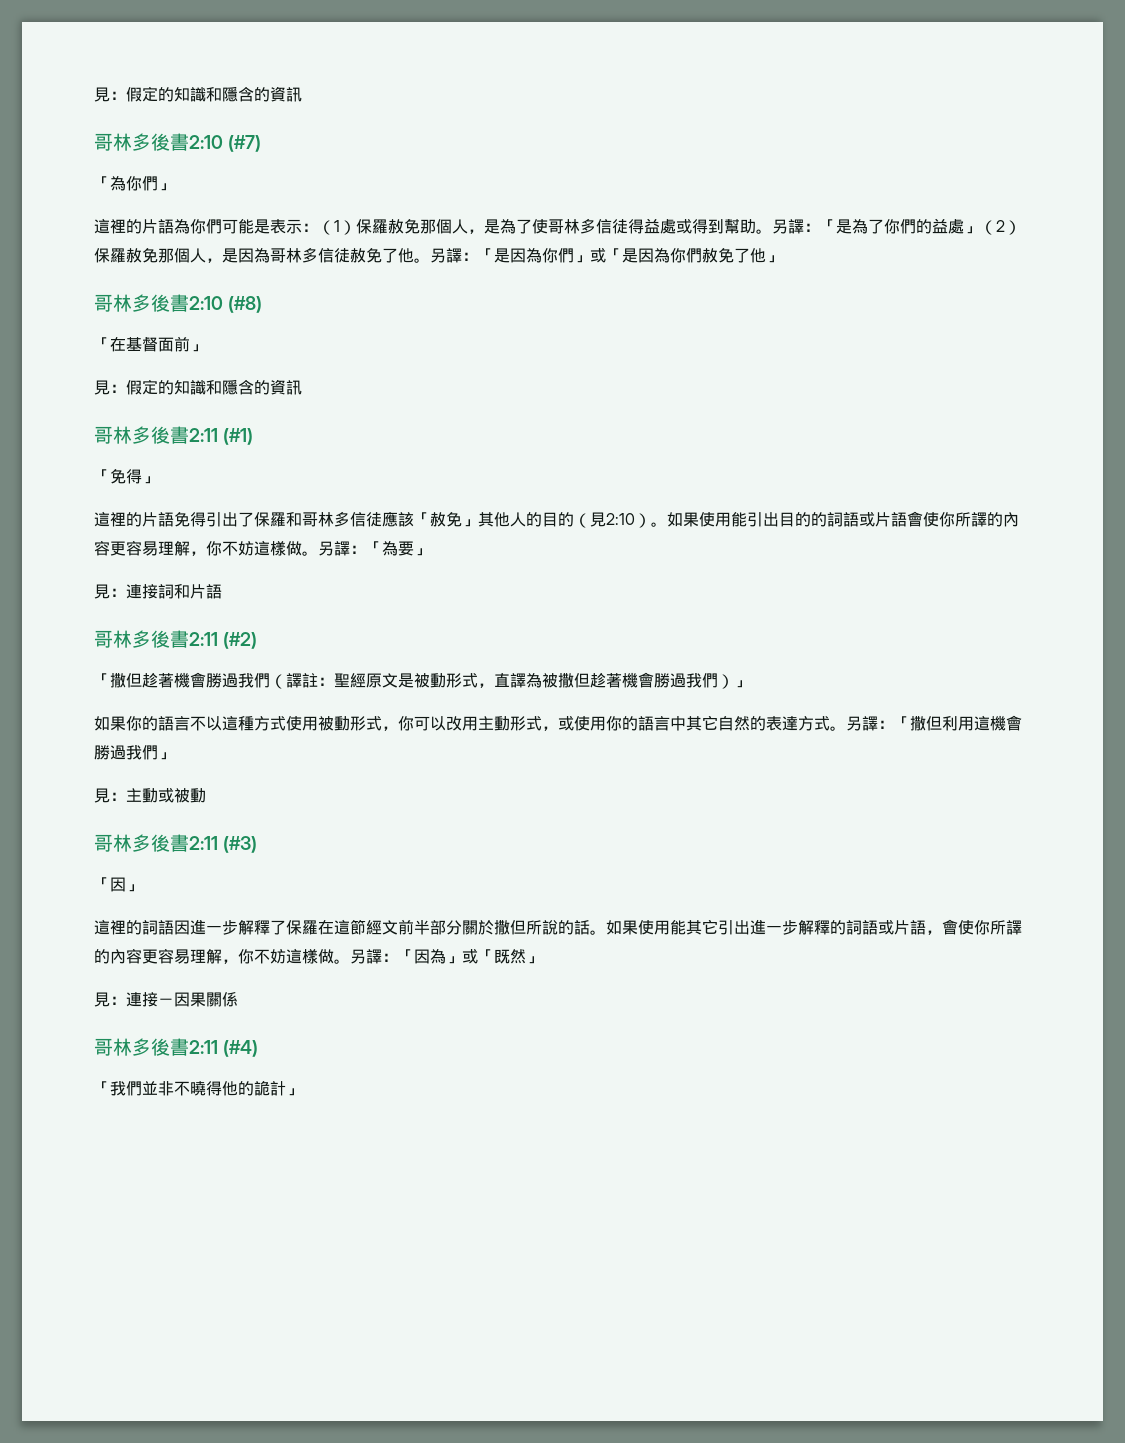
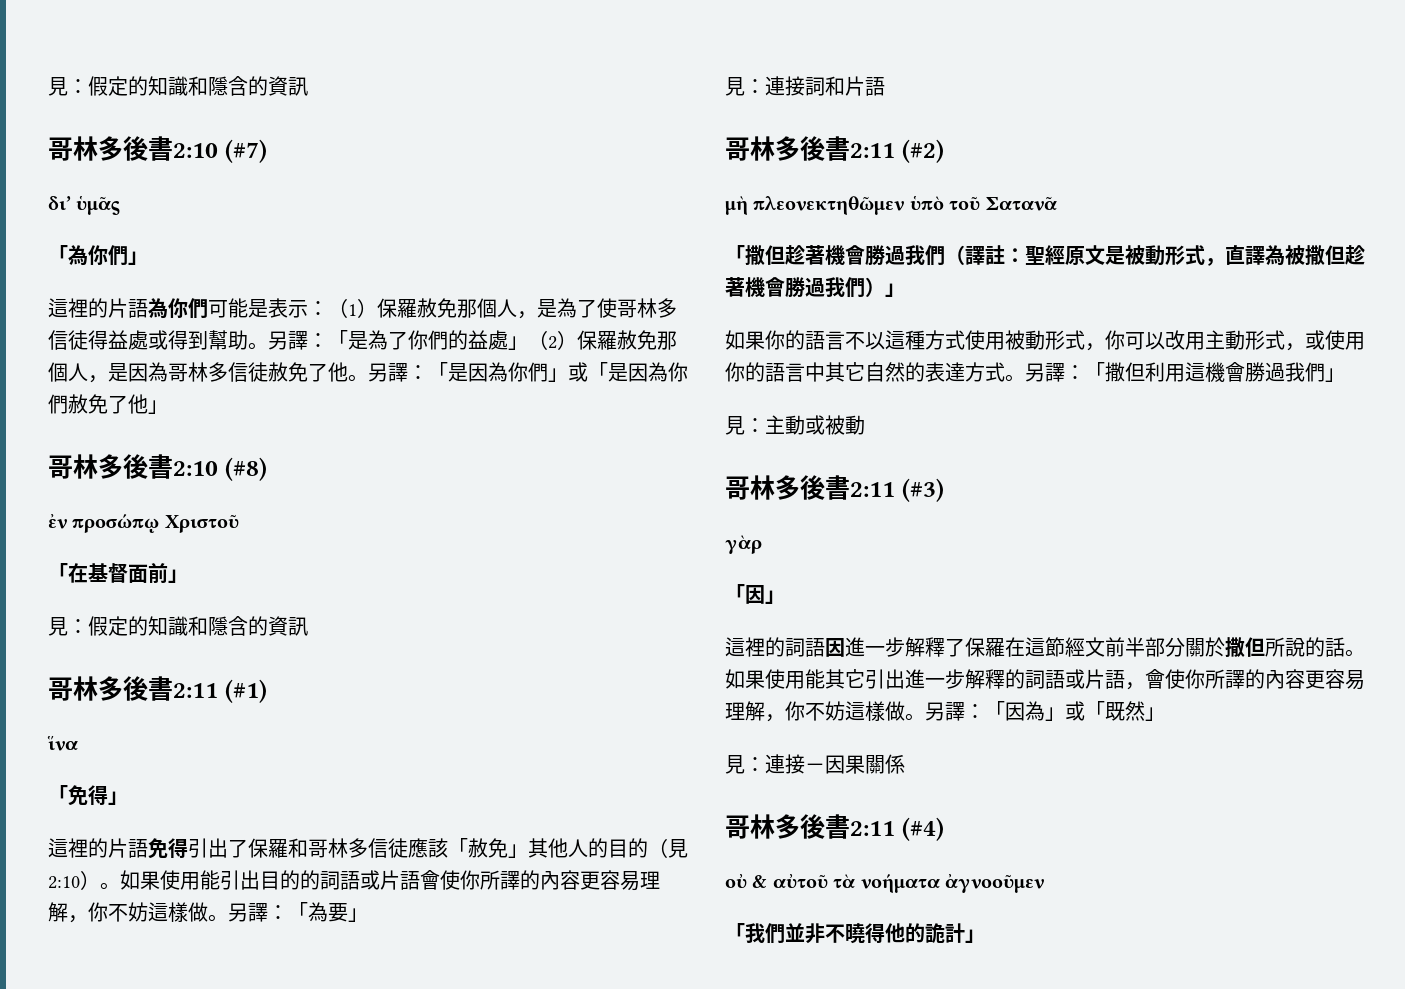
+ δι’ ὑμᾶς
+ ἐν προσώπῳ Χριστοῦ
+ ἵνα
+ μὴ πλεονεκτηθῶμεν ὑπὸ τοῦ Σατανᾶ
+ γὰρ
+ οὐ & αὐτοῦ τὰ νοήματα ἀγνοοῦμεν

